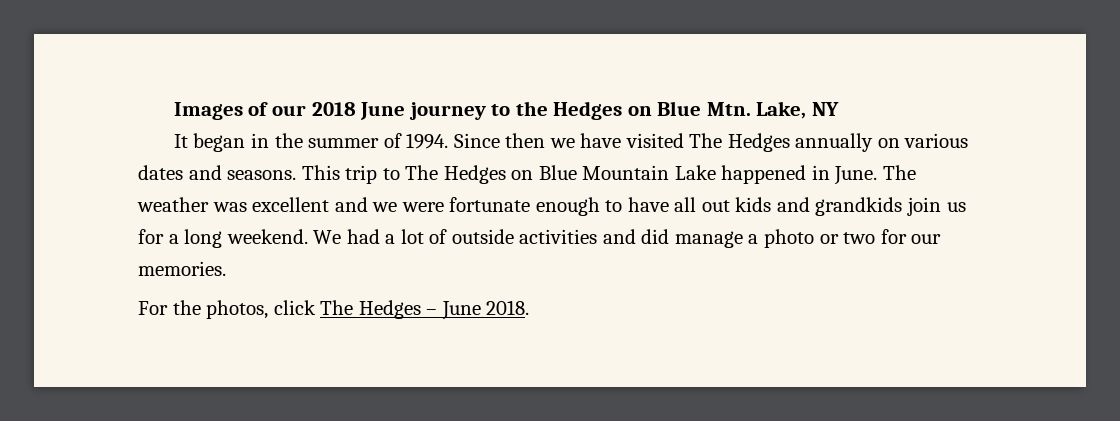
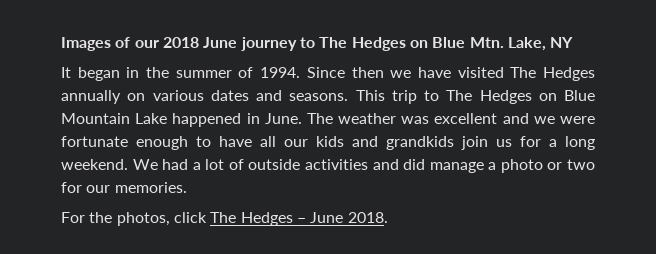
- Images of our 2018 June journey to the Hedges on Blue Mtn. Lake, NY
+ Images of our 2018 June journey to The Hedges on Blue Mtn. Lake, NY
- The weather was excellent and we were fortunate enough to have all out kids and grandkids join us for a long weekend.
+ The weather was excellent and we were fortunate enough to have all our kids and grandkids join us for a long weekend.

